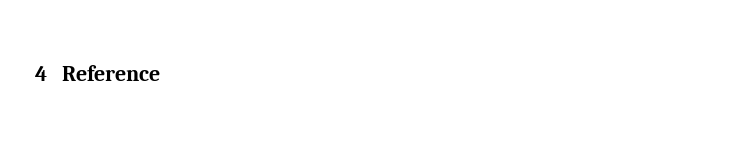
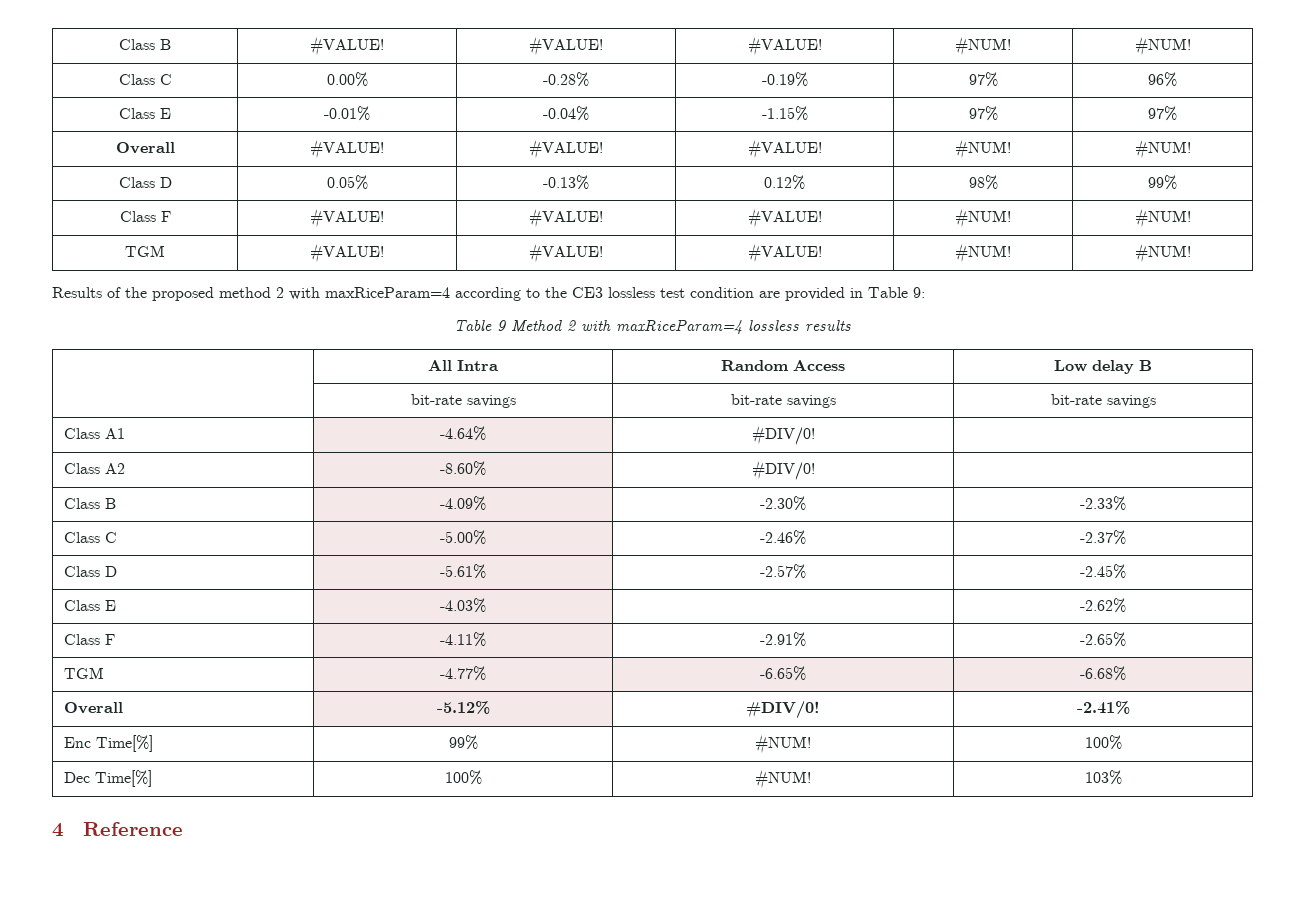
+ Class B | #VALUE! | #VALUE! | #VALUE! | #NUM! | #NUM!
+ Class C | 0.00% | -0.28% | -0.19% | 97% | 96%
+ Class E | -0.01% | -0.04% | -1.15% | 97% | 97%
+ Overall | #VALUE! | #VALUE! | #VALUE! | #NUM! | #NUM!
+ Class D | 0.05% | -0.13% | 0.12% | 98% | 99%
+ Class F | #VALUE! | #VALUE! | #VALUE! | #NUM! | #NUM!
+ TGM | #VALUE! | #VALUE! | #VALUE! | #NUM! | #NUM!
+ Results of the proposed method 2 with maxRiceParam=4 according to the CE3 lossless test condition are provided in Table 9:
+ Table 9 Method 2 with maxRiceParam=4 lossless results
+ | All Intra | Random Access | Low delay B
+ | bit-rate savings | bit-rate savings | bit-rate savings
+ Class A1 | -4.64% | #DIV/0! |
+ Class A2 | -8.60% | #DIV/0! |
+ Class B | -4.09% | -2.30% | -2.33%
+ Class C | -5.00% | -2.46% | -2.37%
+ Class D | -5.61% | -2.57% | -2.45%
+ Class E | -4.03% | | -2.62%
+ Class F | -4.11% | -2.91% | -2.65%
+ TGM | -4.77% | -6.65% | -6.68%
+ Overall | -5.12% | #DIV/0! | -2.41%
+ Enc Time[%] | 99% | #NUM! | 100%
+ Dec Time[%] | 100% | #NUM! | 103%

